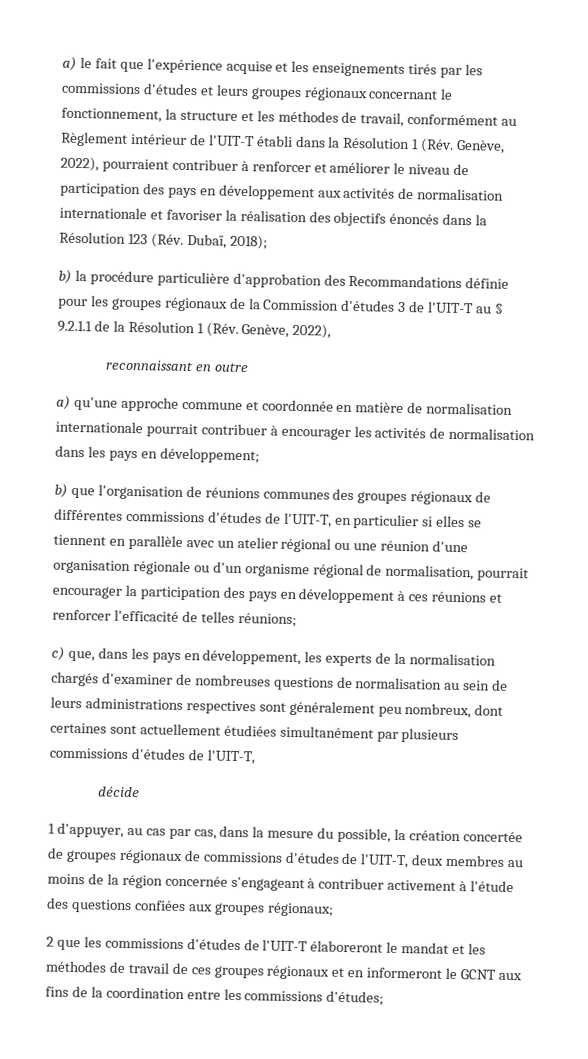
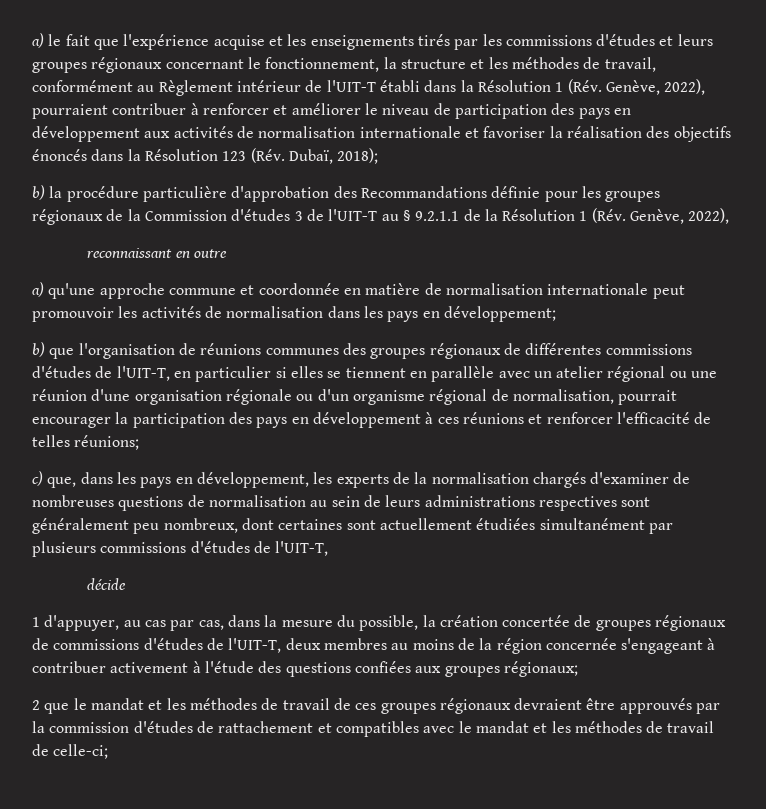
- a) qu'une approche commune et coordonnée en matière de normalisation internationale pourrait contribuer à encourager les activités de normalisation dans les pays en développement;
+ a) qu'une approche commune et coordonnée en matière de normalisation internationale peut promouvoir les activités de normalisation dans les pays en développement;
- 2 que les commissions d'études de l'UIT-T élaboreront le mandat et les méthodes de travail de ces groupes régionaux et en informeront le GCNT aux fins de la coordination entre les commissions d'études;
+ 2 que le mandat et les méthodes de travail de ces groupes régionaux devraient être approuvés par la commission d'études de rattachement et compatibles avec le mandat et les méthodes de travail de celle-ci;

